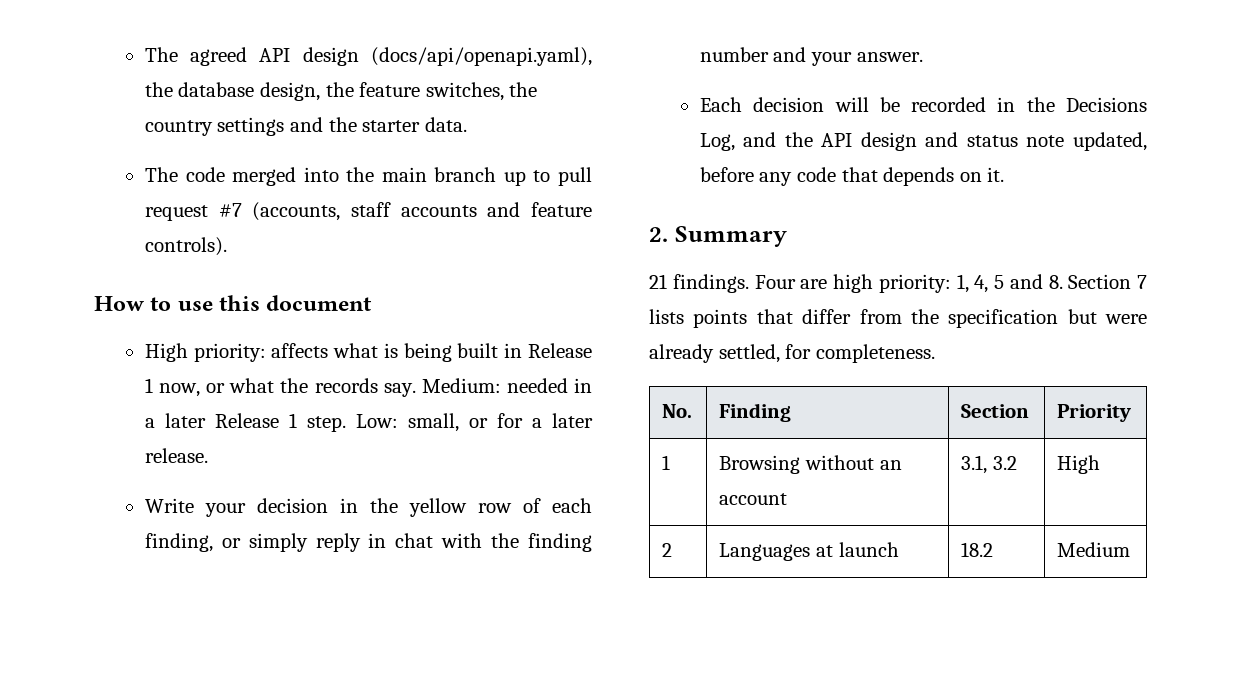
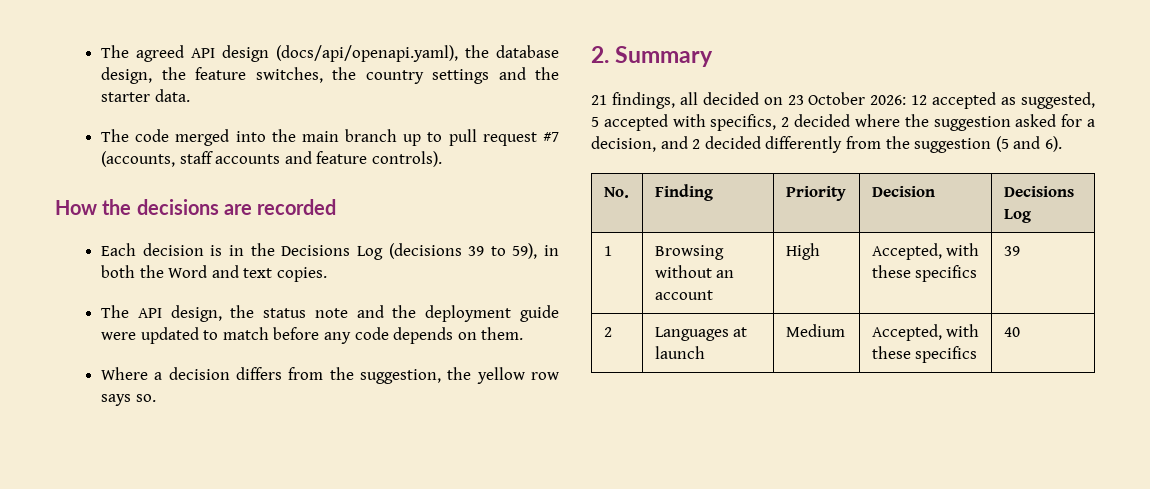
- How to use this document
- High priority: affects what is being built in Release 1 now, or what the records say. Medium: needed in a later Release 1 step. Low: small, or for a later release.
- Write your decision in the yellow row of each finding, or simply reply in chat with the finding number and your answer.
- Each decision will be recorded in the Decisions Log, and the API design and status note updated, before any code that depends on it.
+ How the decisions are recorded
+ Each decision is in the Decisions Log (decisions 39 to 59), in both the Word and text copies.
+ The API design, the status note and the deployment guide were updated to match before any code depends on them.
+ Where a decision differs from the suggestion, the yellow row says so.
  2. Summary
- 21 findings. Four are high priority: 1, 4, 5 and 8. Section 7 lists points that differ from the specification but were already settled, for completeness.
- No. | Finding | Section | Priority
+ 21 findings, all decided on 23 October 2026: 12 accepted as suggested, 5 accepted with specifics, 2 decided where the suggestion asked for a decision, and 2 decided differently from the suggestion (5 and 6).
+ No. | Finding | Priority | Decision | Decisions Log
- 1 | Browsing without an account | 3.1, 3.2 | High
- 2 | Languages at launch | 18.2 | Medium
+ 1 | Browsing without an account | High | Accepted, with these specifics | 39
+ 2 | Languages at launch | Medium | Accepted, with these specifics | 40

